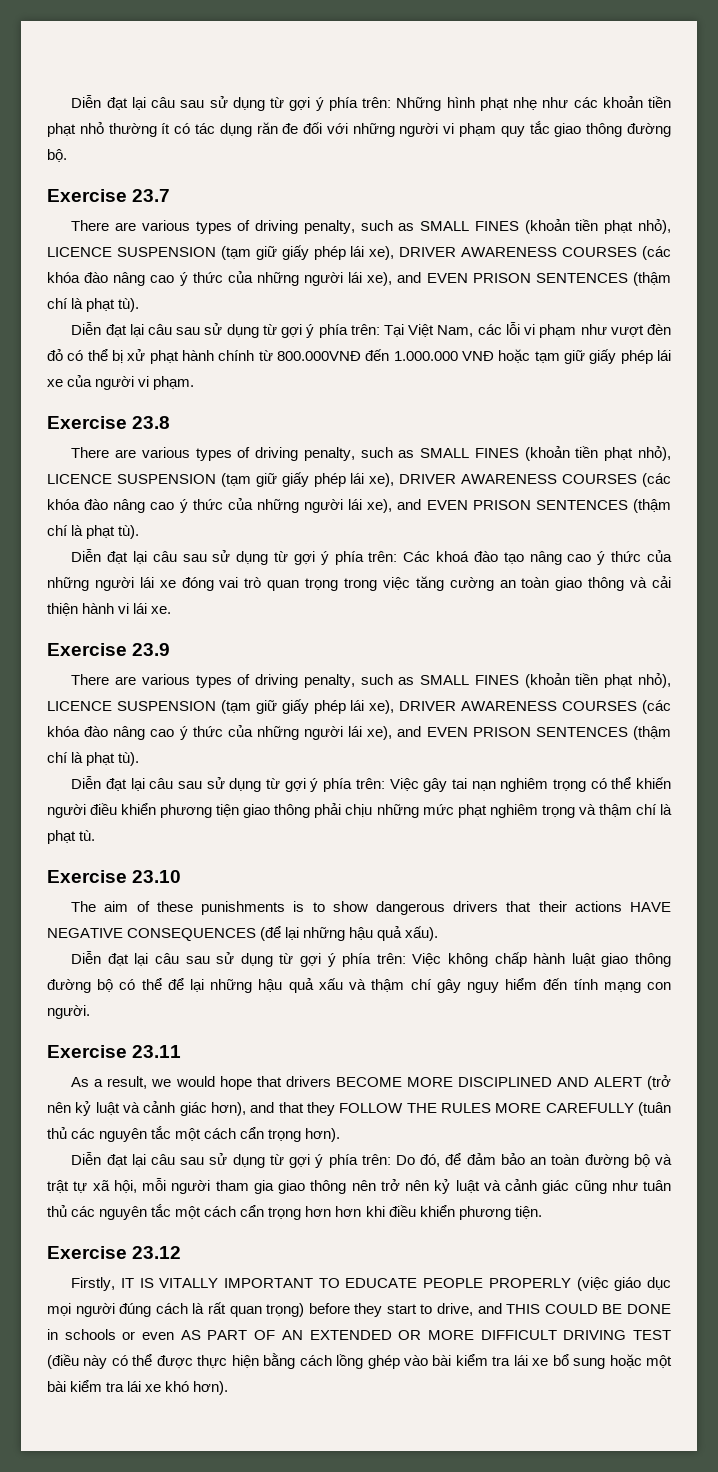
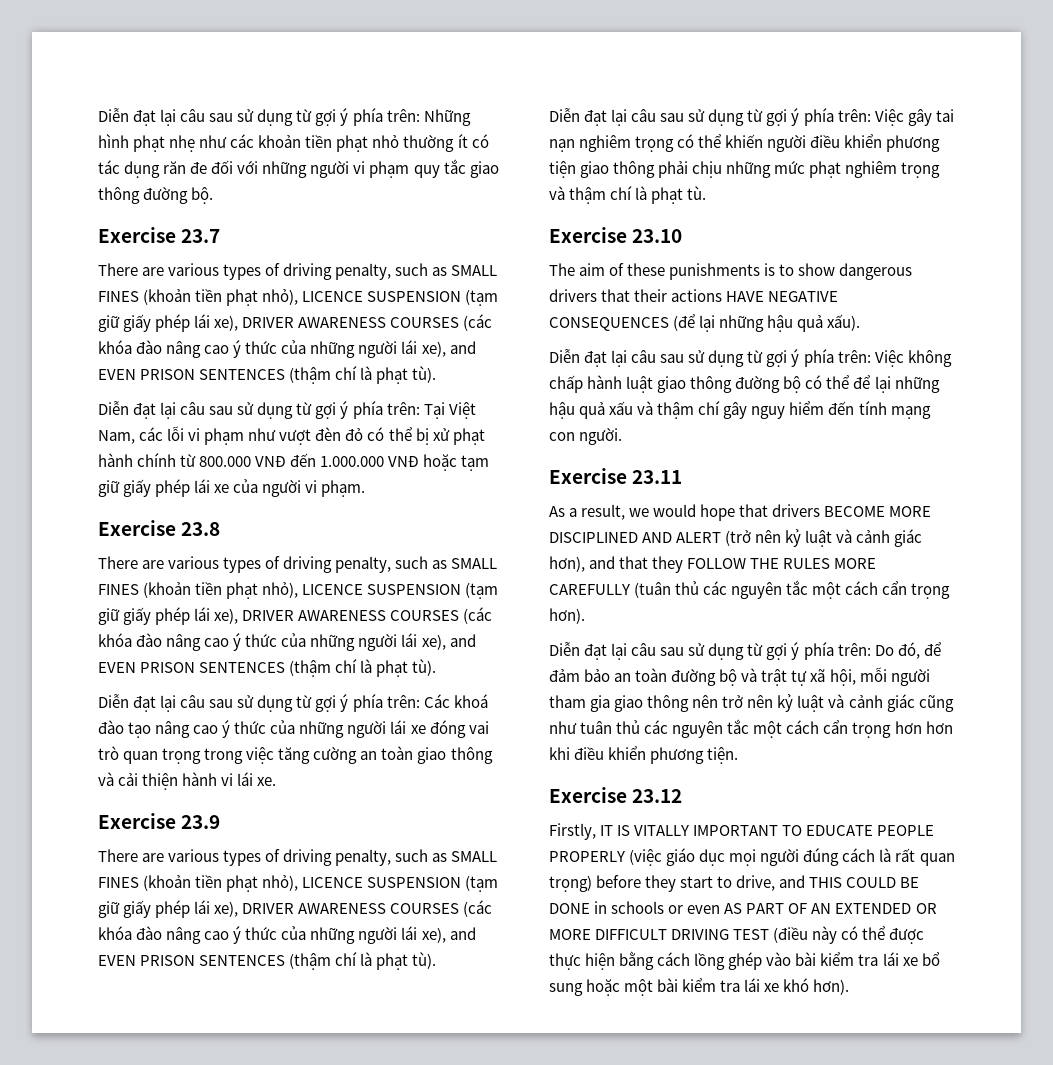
- Diễn đạt lại câu sau sử dụng từ gợi ý phía trên: Tại Việt Nam, các lỗi vi phạm như vượt đèn đỏ có thể bị xử phạt hành chính từ 800.000VNĐ đến 1.000.000 VNĐ hoặc tạm giữ giấy phép lái xe của người vi phạm.
+ Diễn đạt lại câu sau sử dụng từ gợi ý phía trên: Tại Việt Nam, các lỗi vi phạm như vượt đèn đỏ có thể bị xử phạt hành chính từ 800.000 VNĐ đến 1.000.000 VNĐ hoặc tạm giữ giấy phép lái xe của người vi phạm.

